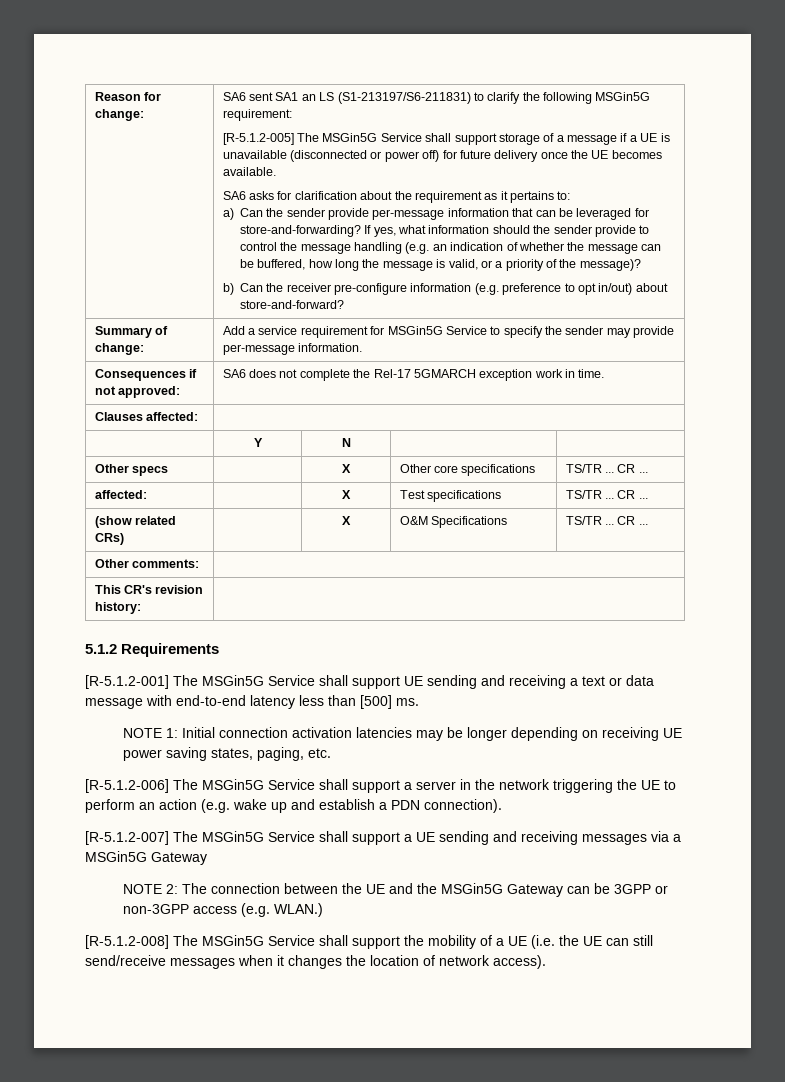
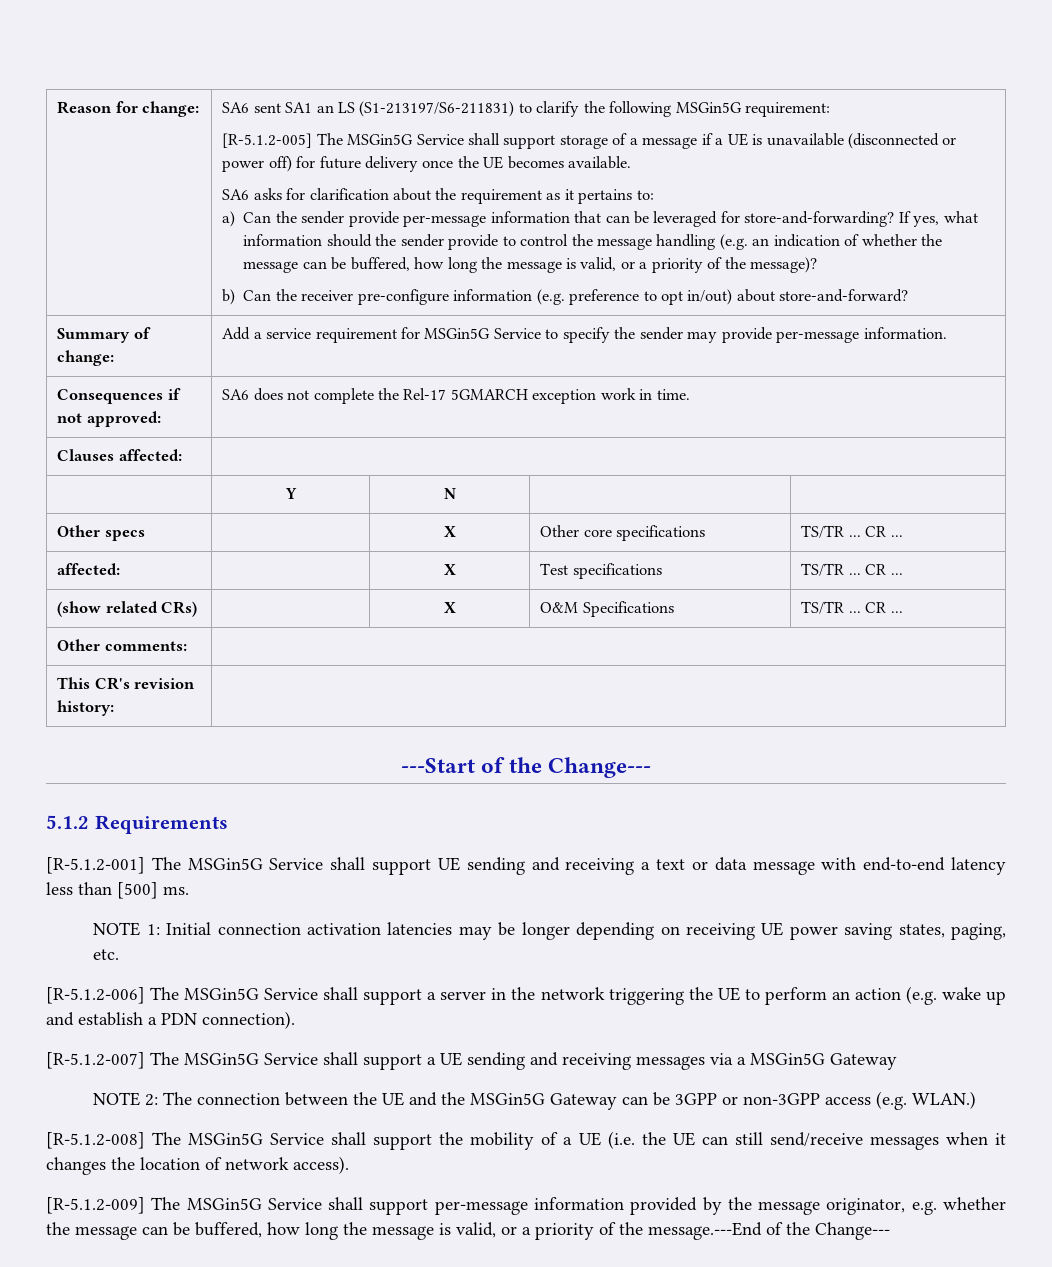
+ ---Start of the Change---
+ [R-5.1.2-009] The MSGin5G Service shall support per-message information provided by the message originator, e.g. whether the message can be buffered, how long the message is valid, or a priority of the message.---End of the Change---

